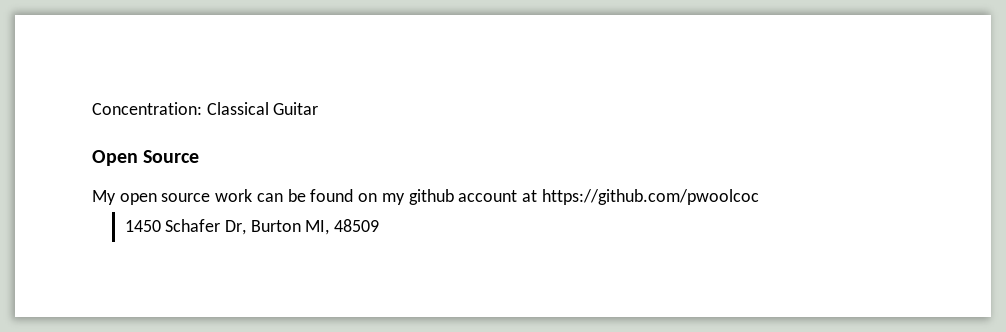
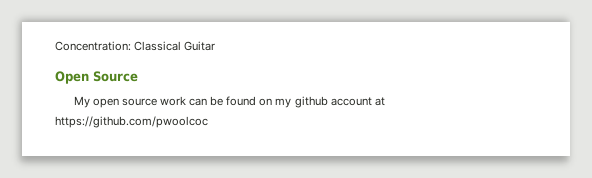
- 1450 Schafer Dr, Burton MI, 48509

